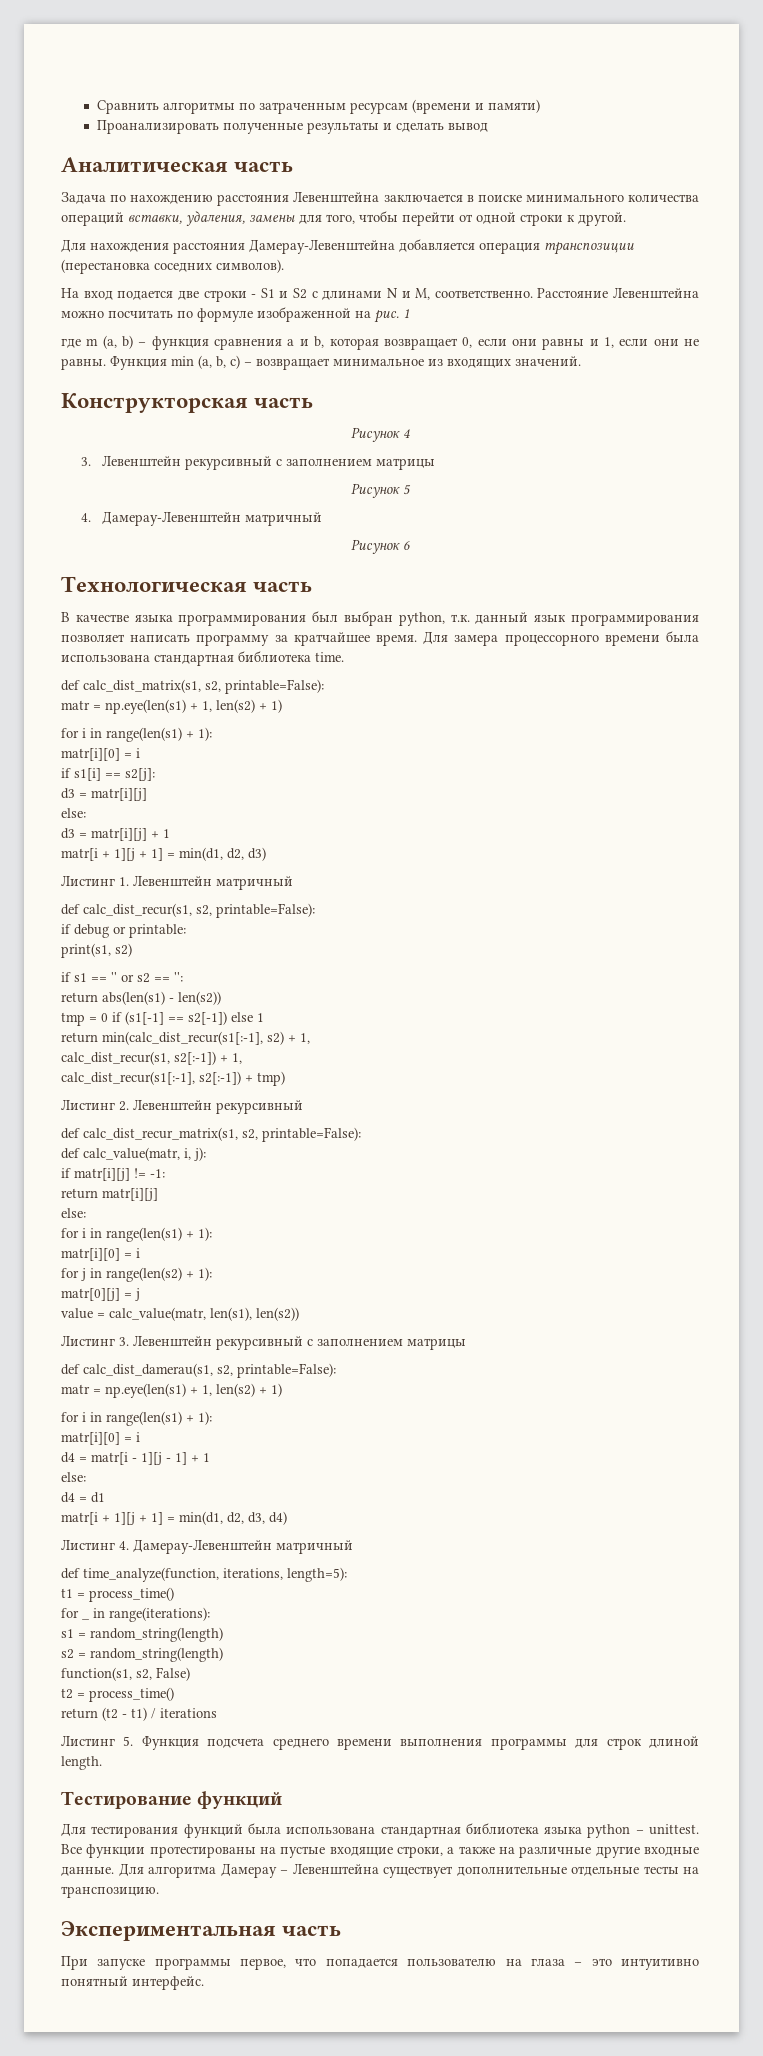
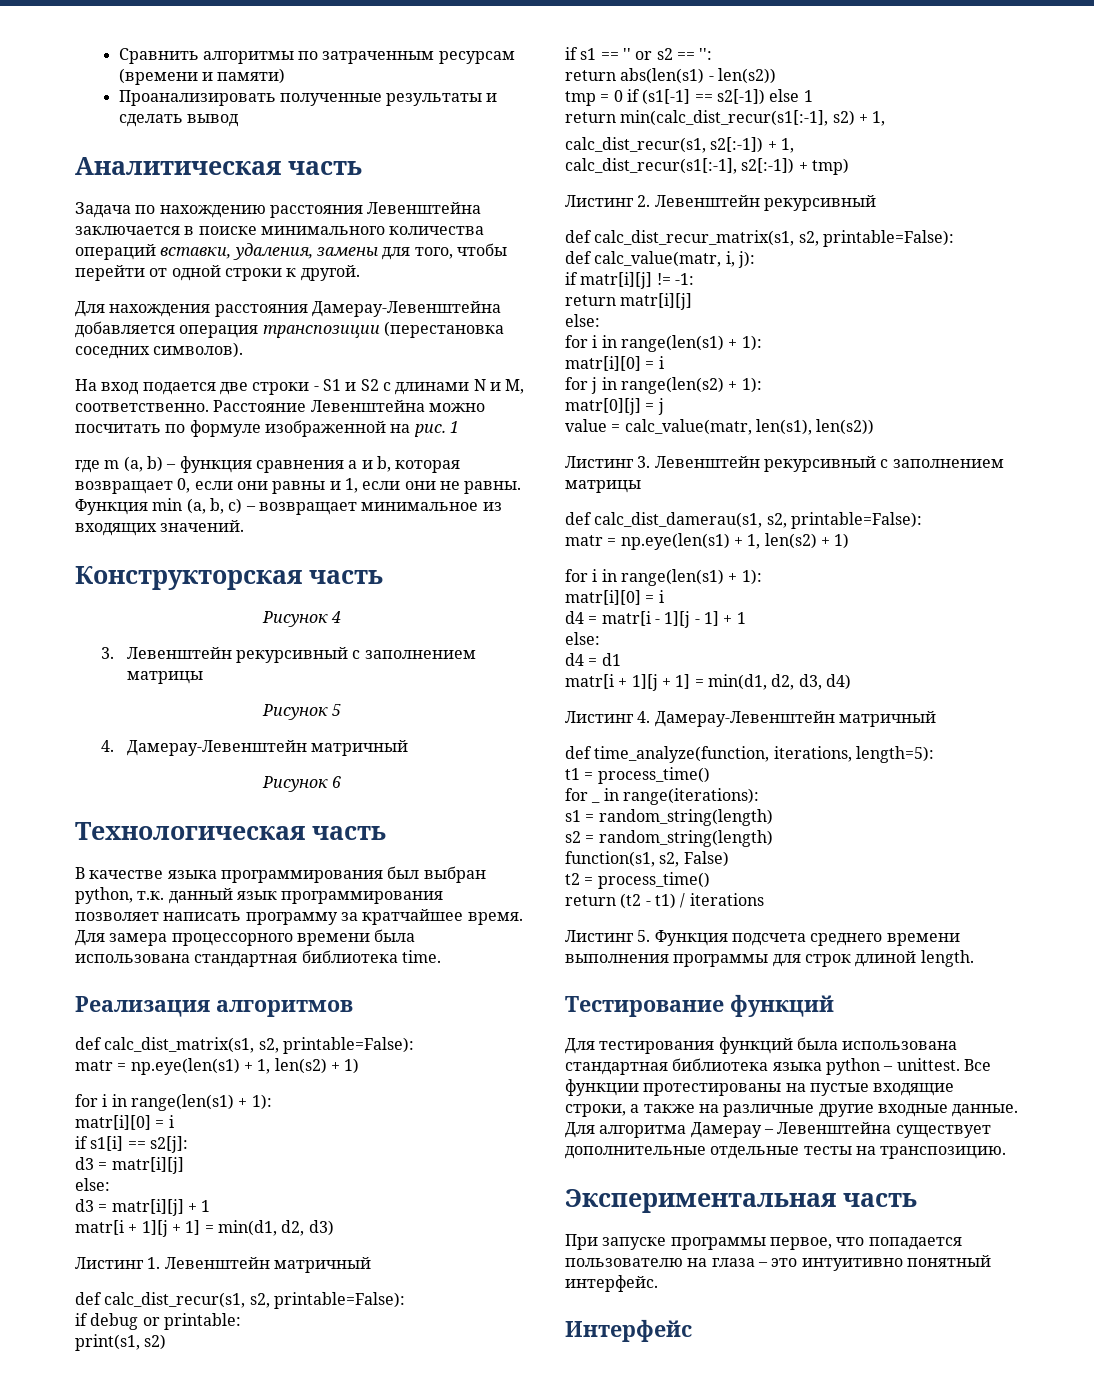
+ Реализация алгоритмов
+ Интерфейс

